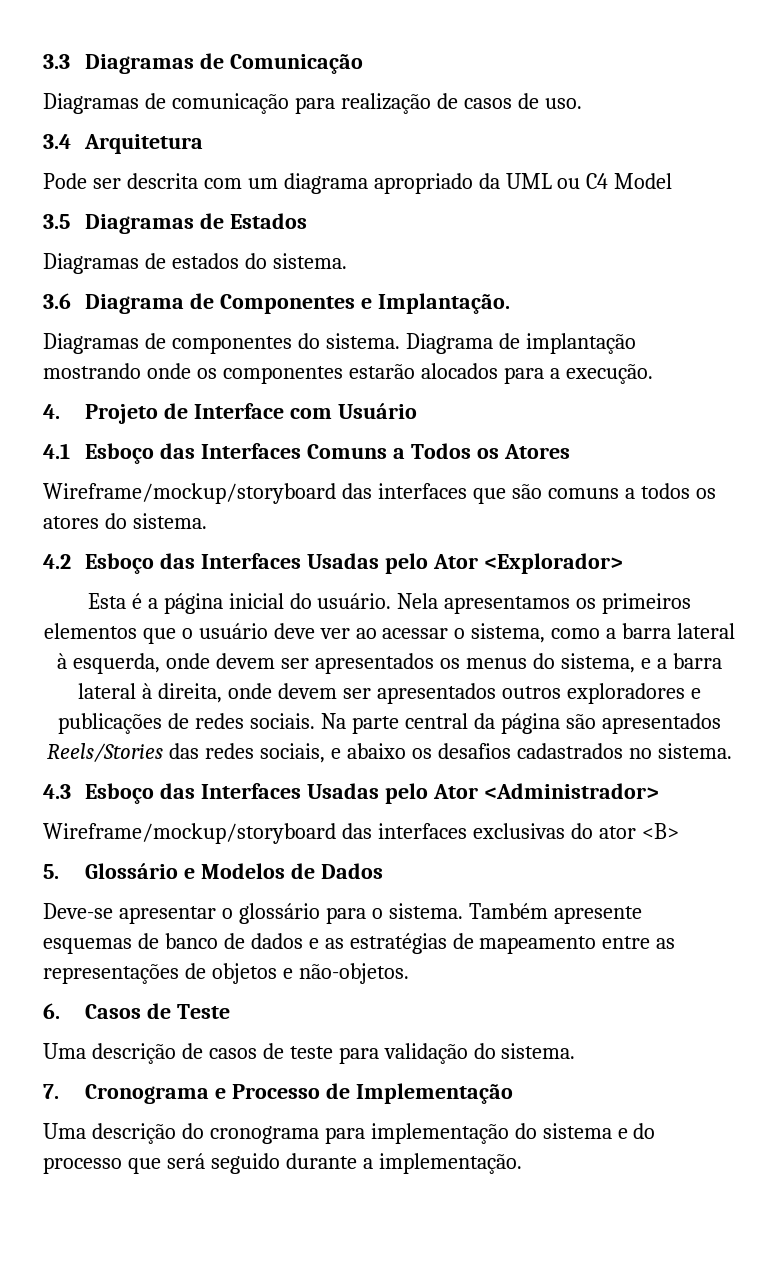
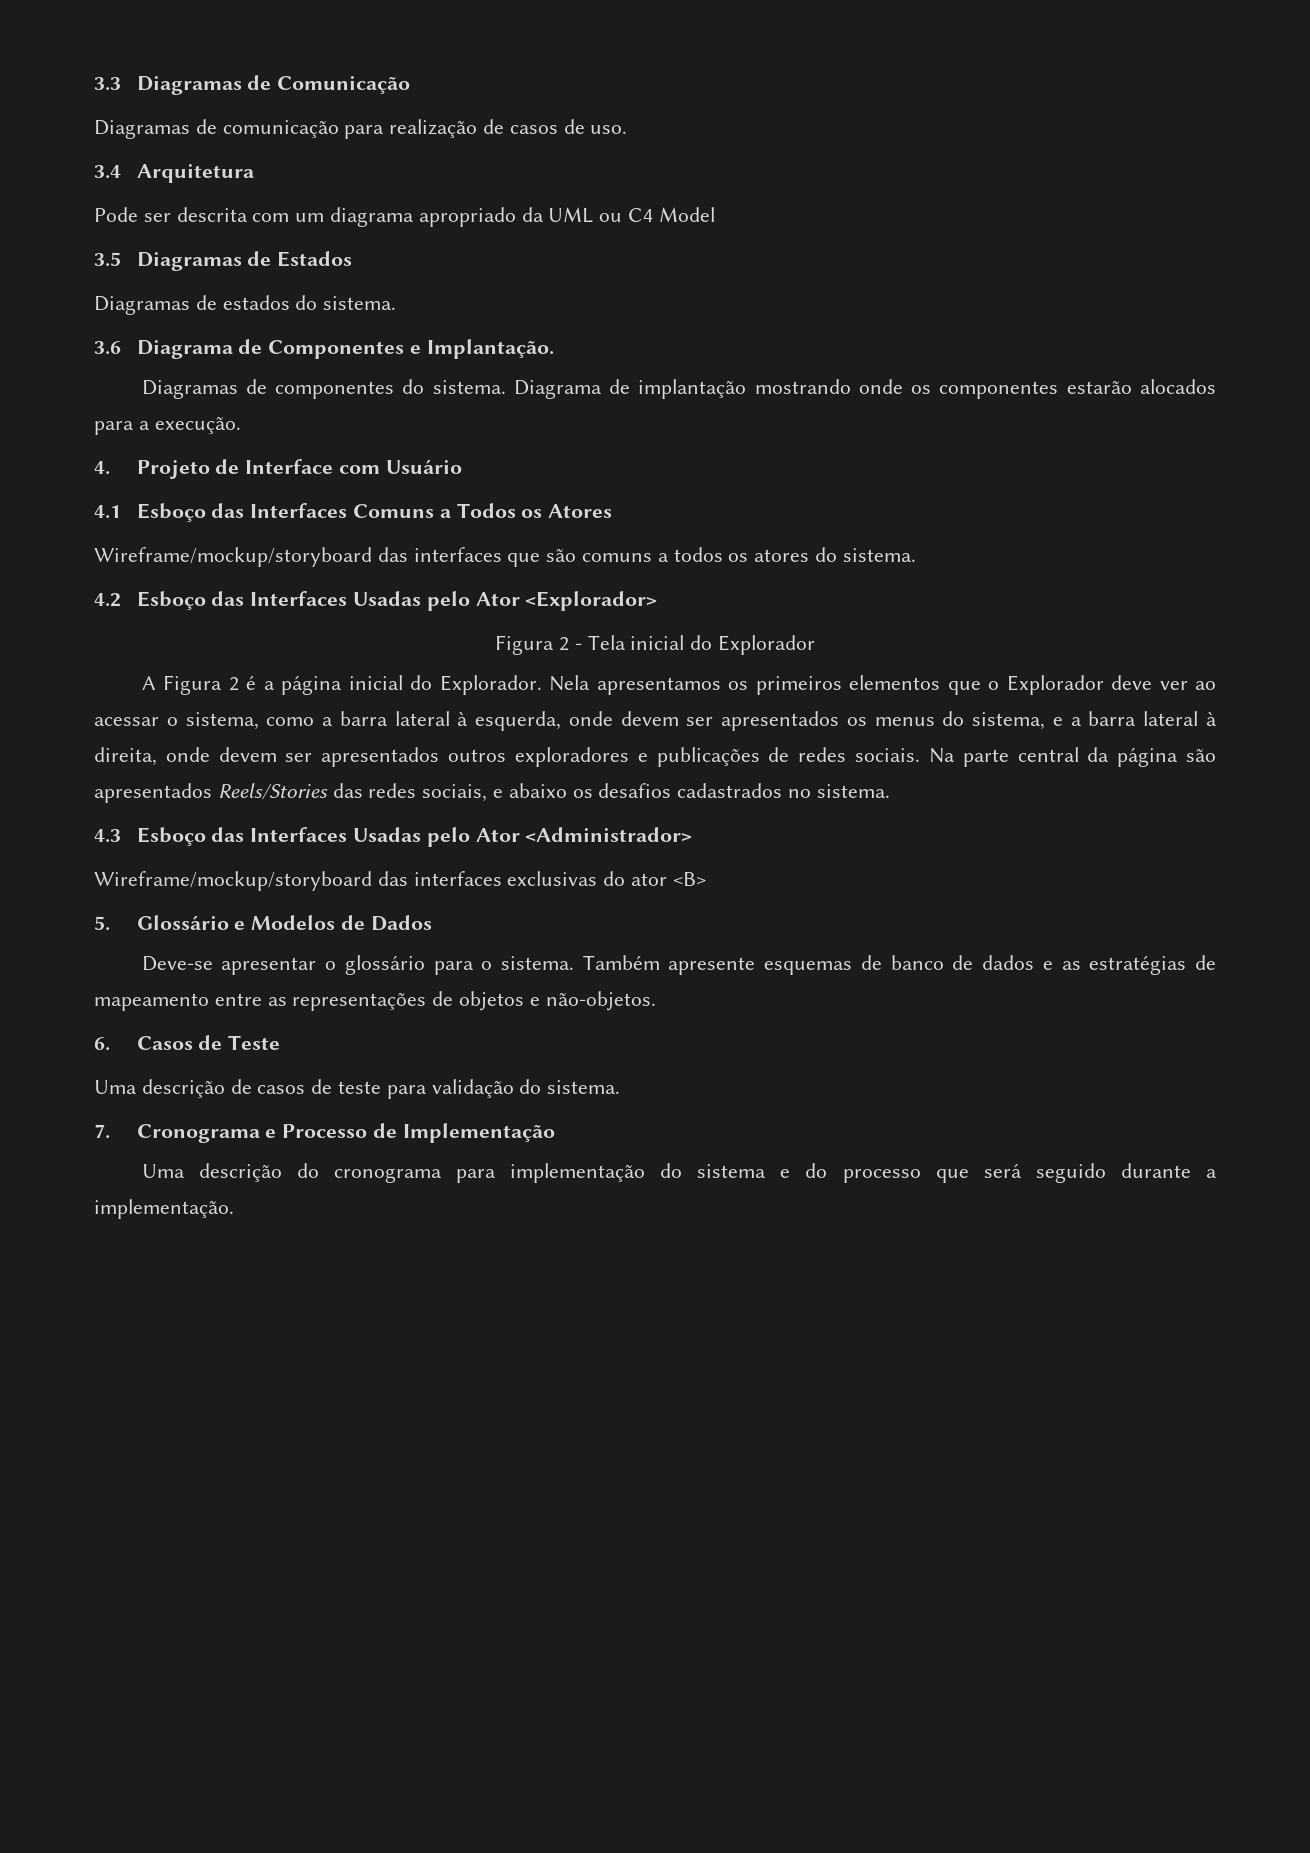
- Esta é a página inicial do usuário.
+ Figura 2 - Tela inicial do Explorador
+ A Figura 2 é a página inicial do Explorador.
- Nela apresentamos os primeiros elementos que o usuário deve ver ao acessar o sistema, como a barra lateral à esquerda, onde devem ser apresentados os menus do sistema, e a barra lateral à direita, onde devem ser apresentados outros exploradores e publicações de redes sociais.
+ Nela apresentamos os primeiros elementos que o Explorador deve ver ao acessar o sistema, como a barra lateral à esquerda, onde devem ser apresentados os menus do sistema, e a barra lateral à direita, onde devem ser apresentados outros exploradores e publicações de redes sociais.

